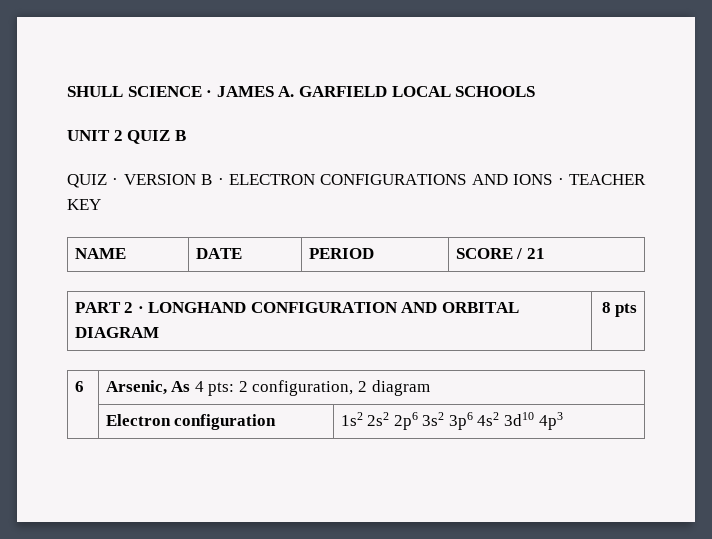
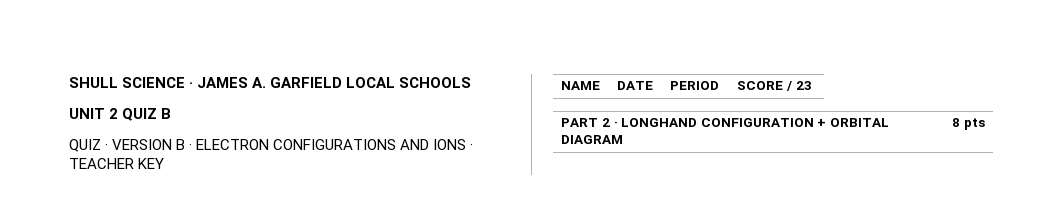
- NAME | DATE | PERIOD | SCORE / 21
+ NAME | DATE | PERIOD | SCORE / 23
- PART 2 · LONGHAND CONFIGURATION AND ORBITAL DIAGRAM | 8 pts
+ PART 2 · LONGHAND CONFIGURATION + ORBITAL DIAGRAM | 8 pts
- 6 | Arsenic, As 4 pts: 2 configuration, 2 diagram
- | Electron configuration | 1s2 2s2 2p6 3s2 3p6 4s2 3d10 4p3

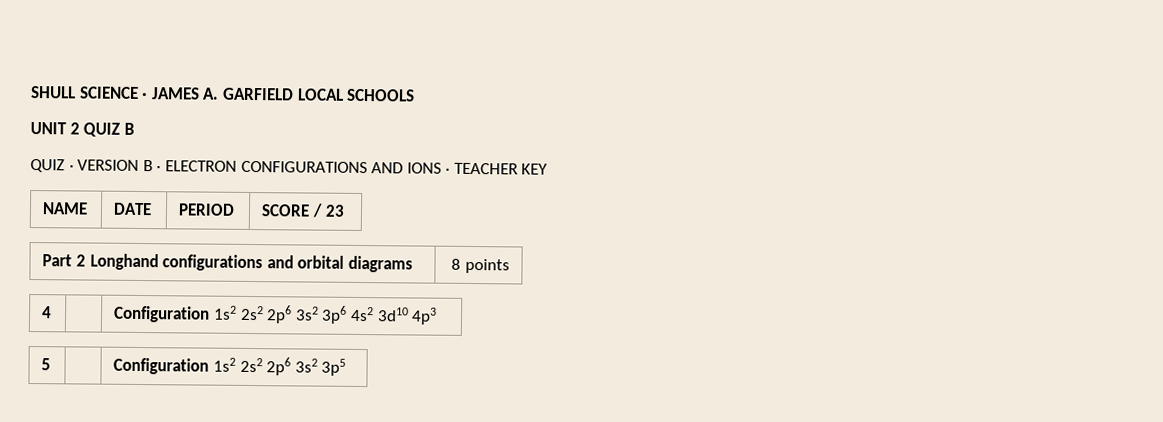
- PART 2 · LONGHAND CONFIGURATION + ORBITAL DIAGRAM | 8 pts
+ Part 2 Longhand configurations and orbital diagrams | 8 points
+ 4 | | Configuration 1s2 2s2 2p6 3s2 3p6 4s2 3d10 4p3
+ 5 | | Configuration 1s2 2s2 2p6 3s2 3p5

